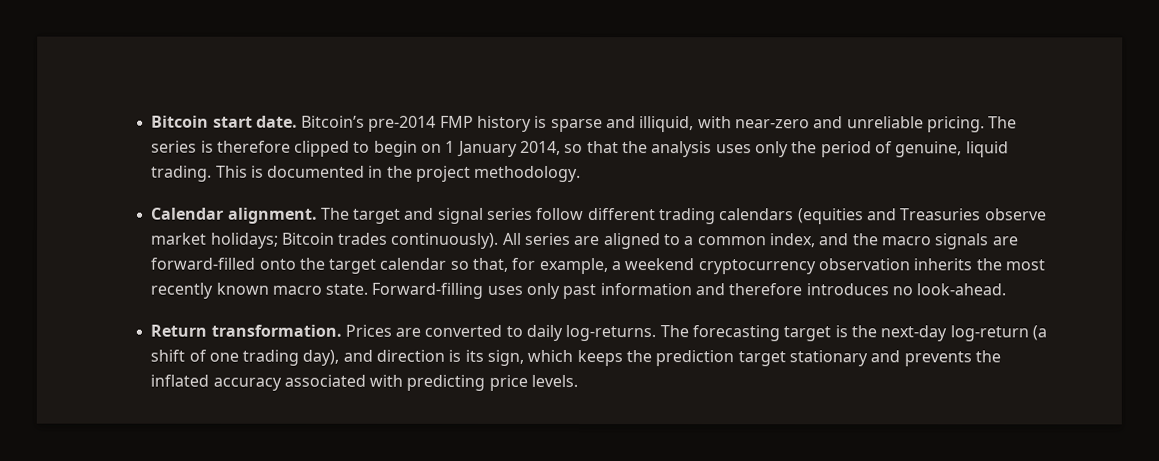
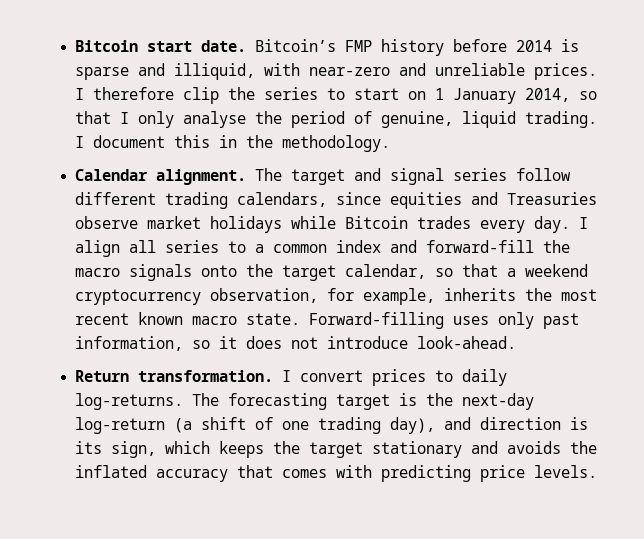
- Bitcoin’s pre-2014 FMP history is sparse and illiquid, with near-zero and unreliable pricing. The series is therefore clipped to begin on 1 January 2014, so that the analysis uses only the period of genuine, liquid trading.
+ Bitcoin’s FMP history before 2014 is sparse and illiquid, with near-zero and unreliable prices. I therefore clip the series to start on 1 January 2014, so that I only analyse the period of genuine, liquid trading.
- This is documented in the project methodology.
+ I document this in the methodology.
- The target and signal series follow different trading calendars (equities and Treasuries observe market holidays; Bitcoin trades continuously). All series are aligned to a common index, and the macro signals are forward-filled onto the target calendar so that, for example, a weekend cryptocurrency observation inherits the most recently known macro state.
+ The target and signal series follow different trading calendars, since equities and Treasuries observe market holidays while Bitcoin trades every day. I align all series to a common index and forward-fill the macro signals onto the target calendar, so that a weekend cryptocurrency observation, for example, inherits the most recent known macro state.
- Forward-filling uses only past information and therefore introduces no look-ahead.
+ Forward-filling uses only past information, so it does not introduce look-ahead.
- Prices are converted to daily log-returns.
+ I convert prices to daily log-returns.
- The forecasting target is the next-day log-return (a shift of one trading day), and direction is its sign, which keeps the prediction target stationary and prevents the inflated accuracy associated with predicting price levels.
+ The forecasting target is the next-day log-return (a shift of one trading day), and direction is its sign, which keeps the target stationary and avoids the inflated accuracy that comes with predicting price levels.

